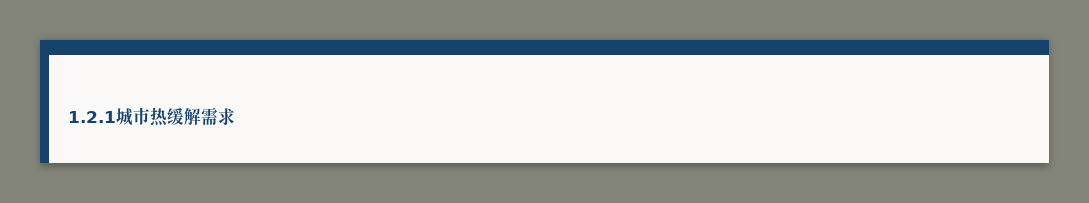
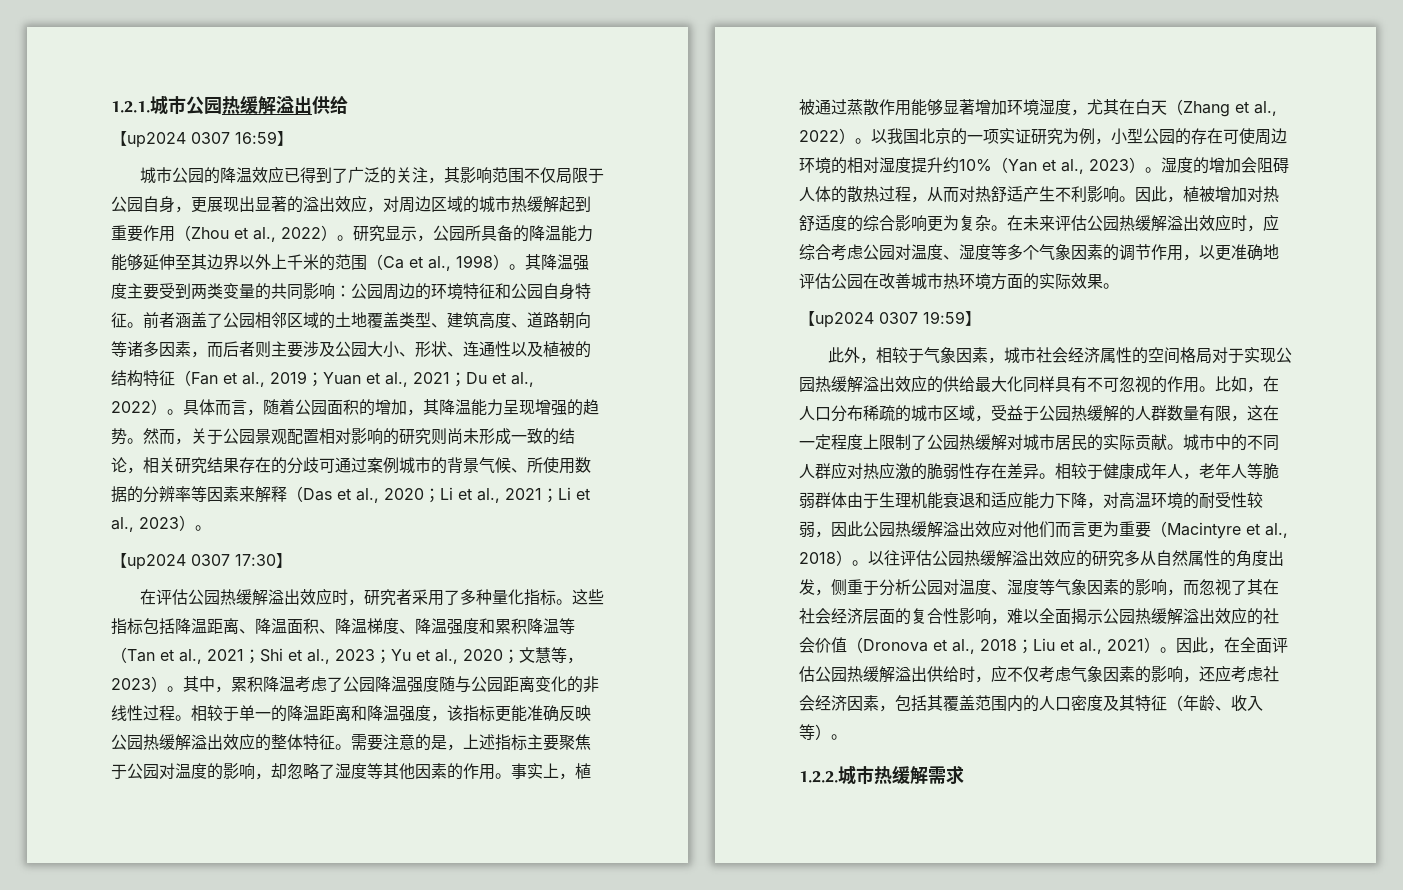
- 1.2.1城市热缓解需求
+ 1.2.1.城市公园热缓解溢出供给
+ 【up2024 0307 16:59】
+ 城市公园的降温效应已得到了广泛的关注，其影响范围不仅局限于公园自身，更展现出显著的溢出效应，对周边区域的城市热缓解起到重要作用（Zhou et al., 2022）。研究显示，公园所具备的降温能力能够延伸至其边界以外上千米的范围（Ca et al., 1998）。其降温强度主要受到两类变量的共同影响：公园周边的环境特征和公园自身特征。前者涵盖了公园相邻区域的土地覆盖类型、建筑高度、道路朝向等诸多因素，而后者则主要涉及公园大小、形状、连通性以及植被的结构特征（Fan et al., 2019；Yuan et al., 2021；Du et al., 2022）。具体而言，随着公园面积的增加，其降温能力呈现增强的趋势。然而，关于公园景观配置相对影响的研究则尚未形成一致的结论，相关研究结果存在的分歧可通过案例城市的背景气候、所使用数据的分辨率等因素来解释（Das et al., 2020；Li et al., 2021；Li et al., 2023）。
+ 【up2024 0307 17:30】
+ 在评估公园热缓解溢出效应时，研究者采用了多种量化指标。这些指标包括降温距离、降温面积、降温梯度、降温强度和累积降温等（Tan et al., 2021；Shi et al., 2023；Yu et al., 2020；文慧等，2023）。其中，累积降温考虑了公园降温强度随与公园距离变化的非线性过程。相较于单一的降温距离和降温强度，该指标更能准确反映公园热缓解溢出效应的整体特征。需要注意的是，上述指标主要聚焦于公园对温度的影响，却忽略了湿度等其他因素的作用。事实上，植被通过蒸散作用能够显著增加环境湿度，尤其在白天（Zhang et al., 2022）。以我国北京的一项实证研究为例，小型公园的存在可使周边环境的相对湿度提升约10%（Yan et al., 2023）。湿度的增加会阻碍人体的散热过程，从而对热舒适产生不利影响。因此，植被增加对热舒适度的综合影响更为复杂。在未来评估公园热缓解溢出效应时，应综合考虑公园对温度、湿度等多个气象因素的调节作用，以更准确地评估公园在改善城市热环境方面的实际效果。
+ 【up2024 0307 19:59】
+ 此外，相较于气象因素，城市社会经济属性的空间格局对于实现公园热缓解溢出效应的供给最大化同样具有不可忽视的作用。比如，在人口分布稀疏的城市区域，受益于公园热缓解的人群数量有限，这在一定程度上限制了公园热缓解对城市居民的实际贡献。城市中的不同人群应对热应激的脆弱性存在差异。相较于健康成年人，老年人等脆弱群体由于生理机能衰退和适应能力下降，对高温环境的耐受性较弱，因此公园热缓解溢出效应对他们而言更为重要（Macintyre et al., 2018）。以往评估公园热缓解溢出效应的研究多从自然属性的角度出发，侧重于分析公园对温度、湿度等气象因素的影响，而忽视了其在社会经济层面的复合性影响，难以全面揭示公园热缓解溢出效应的社会价值（Dronova et al., 2018；Liu et al., 2021）。因此，在全面评估公园热缓解溢出供给时，应不仅考虑气象因素的影响，还应考虑社会经济因素，包括其覆盖范围内的人口密度及其特征（年龄、收入等）。
+ 1.2.2.城市热缓解需求

